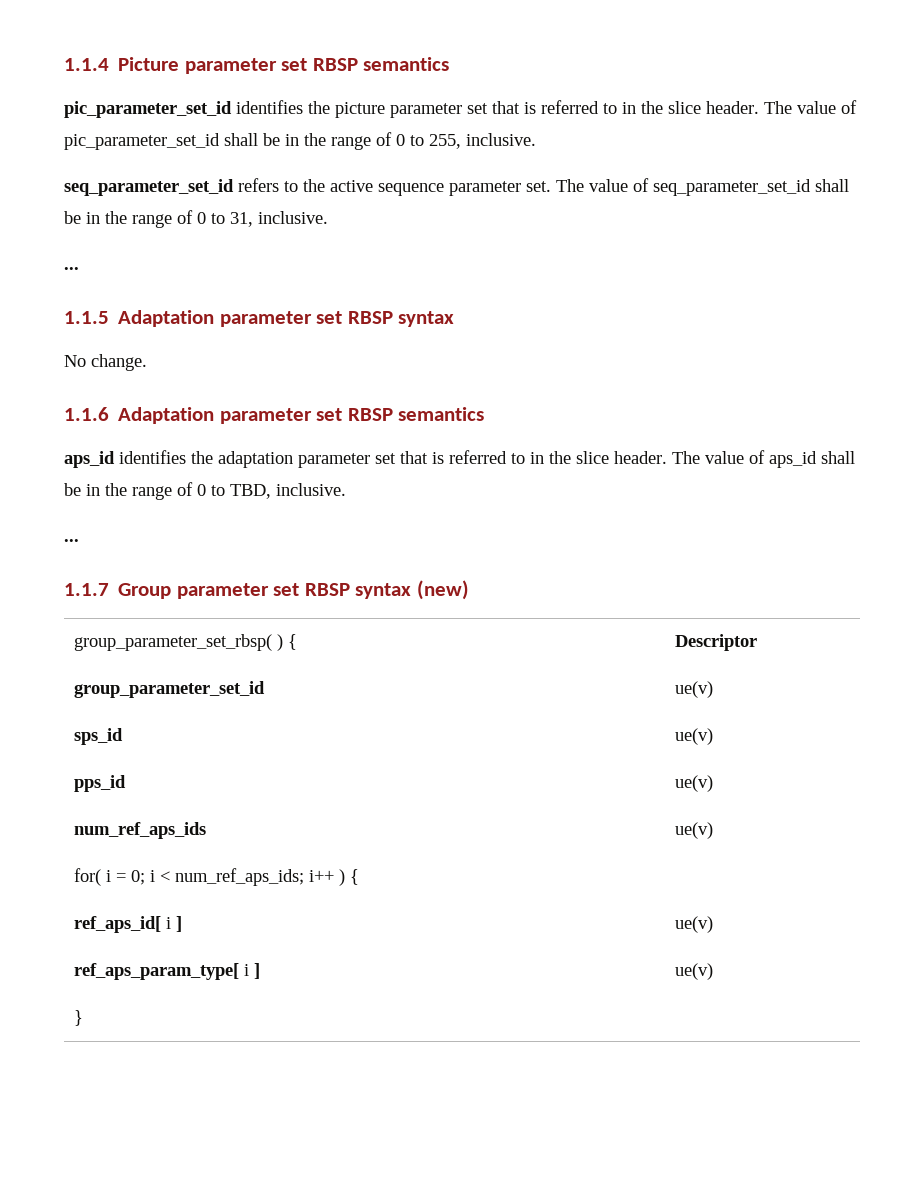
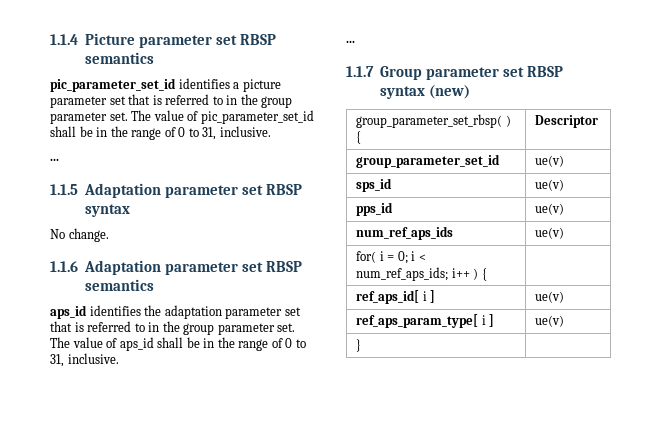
- pic_parameter_set_id identifies the picture parameter set that is referred to in the slice header. The value of pic_parameter_set_id shall be in the range of 0 to 255, inclusive.
- seq_parameter_set_id refers to the active sequence parameter set. The value of seq_parameter_set_id shall be in the range of 0 to 31, inclusive.
+ pic_parameter_set_id identifies a picture parameter set that is referred to in the group parameter set. The value of pic_parameter_set_id shall be in the range of 0 to 31, inclusive.
- aps_id identifies the adaptation parameter set that is referred to in the slice header.
+ aps_id identifies the adaptation parameter set that is referred to in the group parameter set.
- The value of aps_id shall be in the range of 0 to TBD, inclusive.
+ The value of aps_id shall be in the range of 0 to 31, inclusive.

